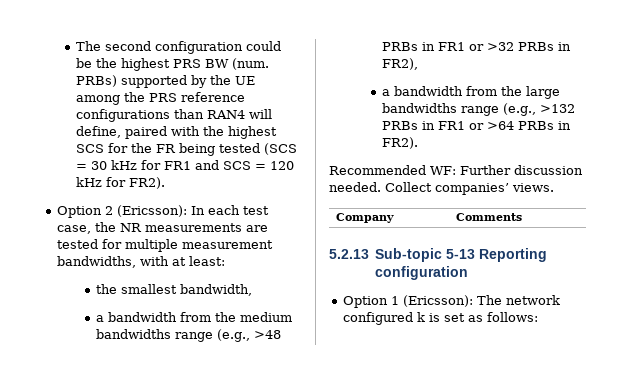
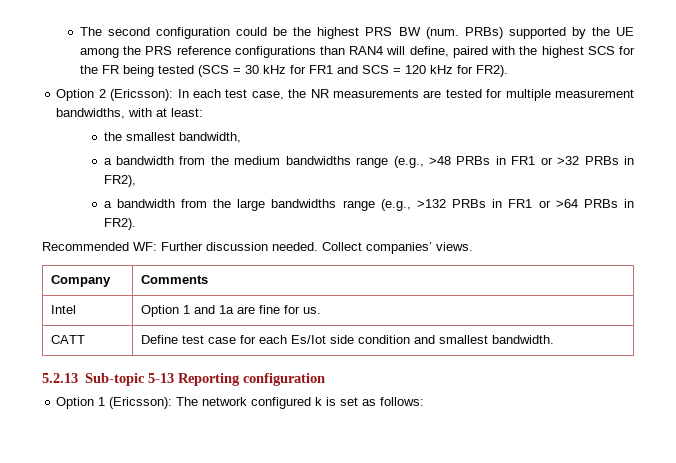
+ Intel | Option 1 and 1a are fine for us.
+ CATT | Define test case for each Es/Iot side condition and smallest bandwidth.

